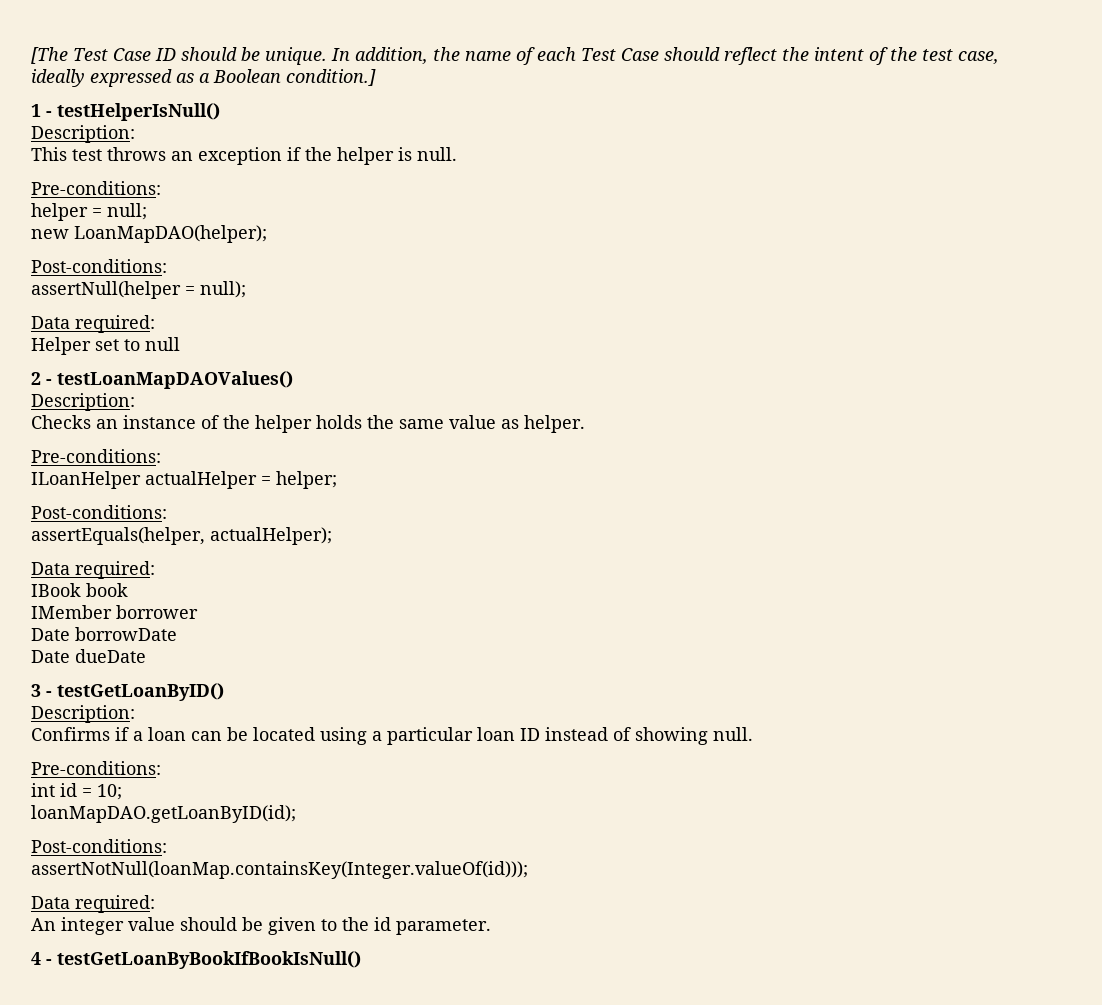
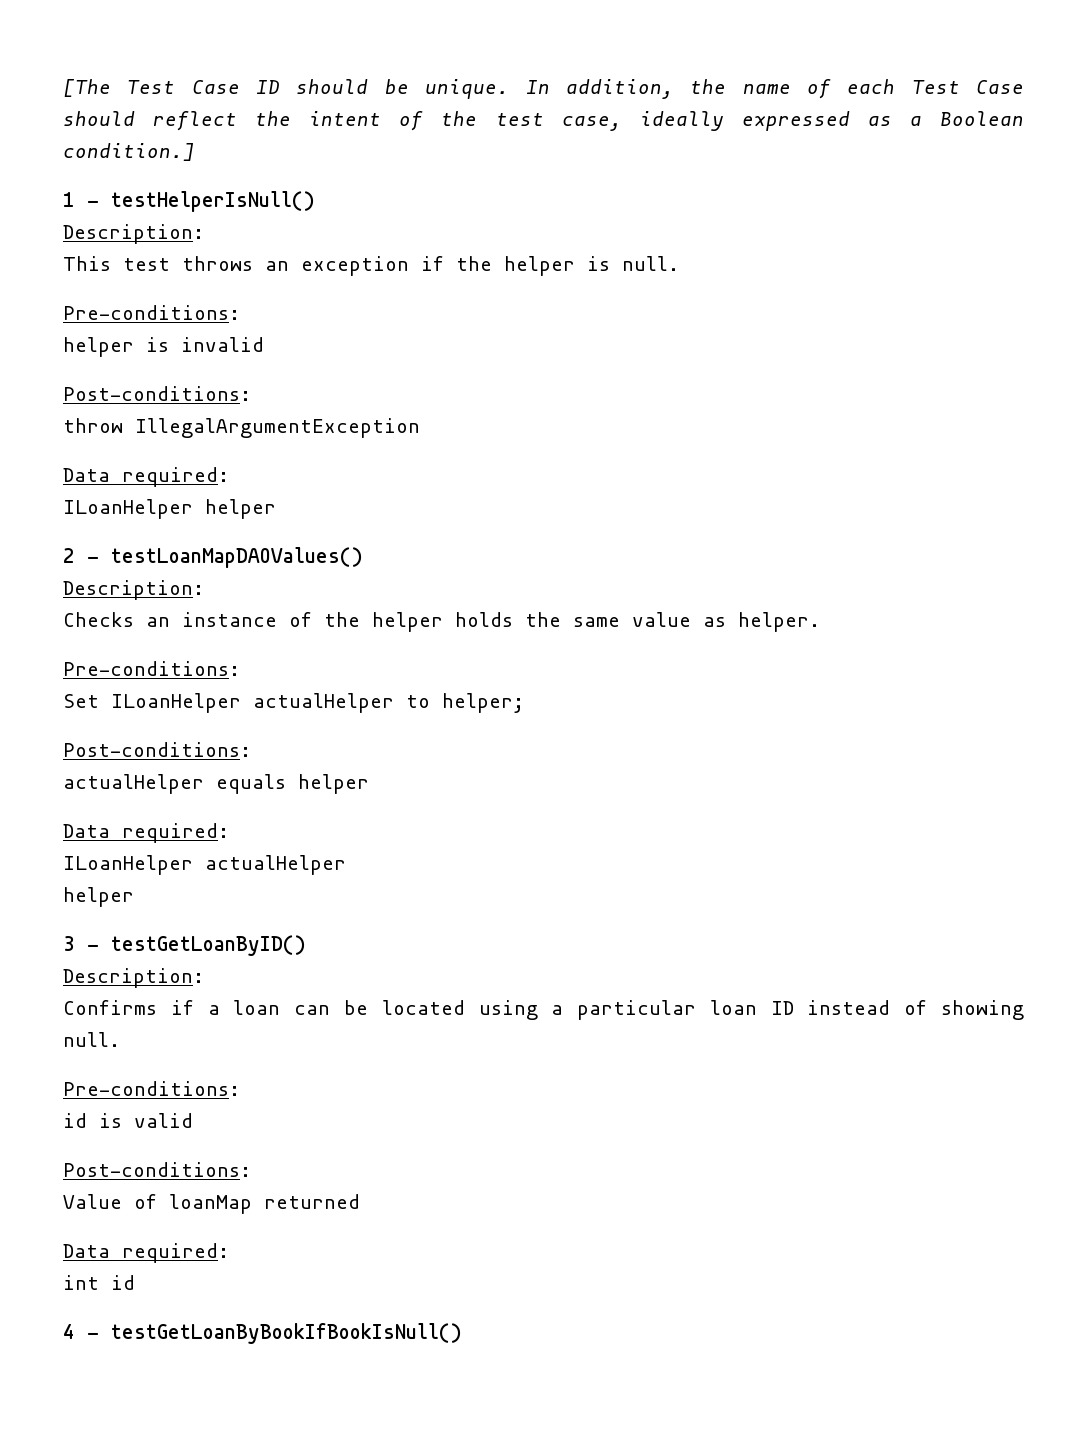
- helper = null;
- new LoanMapDAO(helper);
+ helper is invalid
  Post-conditions:
- assertNull(helper = null);
+ throw IllegalArgumentException
  Data required:
- Helper set to null
+ ILoanHelper helper
- ILoanHelper actualHelper = helper;
+ Set ILoanHelper actualHelper to helper;
- assertEquals(helper, actualHelper);
+ actualHelper equals helper
  Data required:
- IBook book
- IMember borrower
- Date borrowDate
- Date dueDate
+ ILoanHelper actualHelper
+ helper
- int id = 10;
- loanMapDAO.getLoanByID(id);
+ id is valid
  Post-conditions:
- assertNotNull(loanMap.containsKey(Integer.valueOf(id)));
+ Value of loanMap returned
  Data required:
- An integer value should be given to the id parameter.
+ int id

